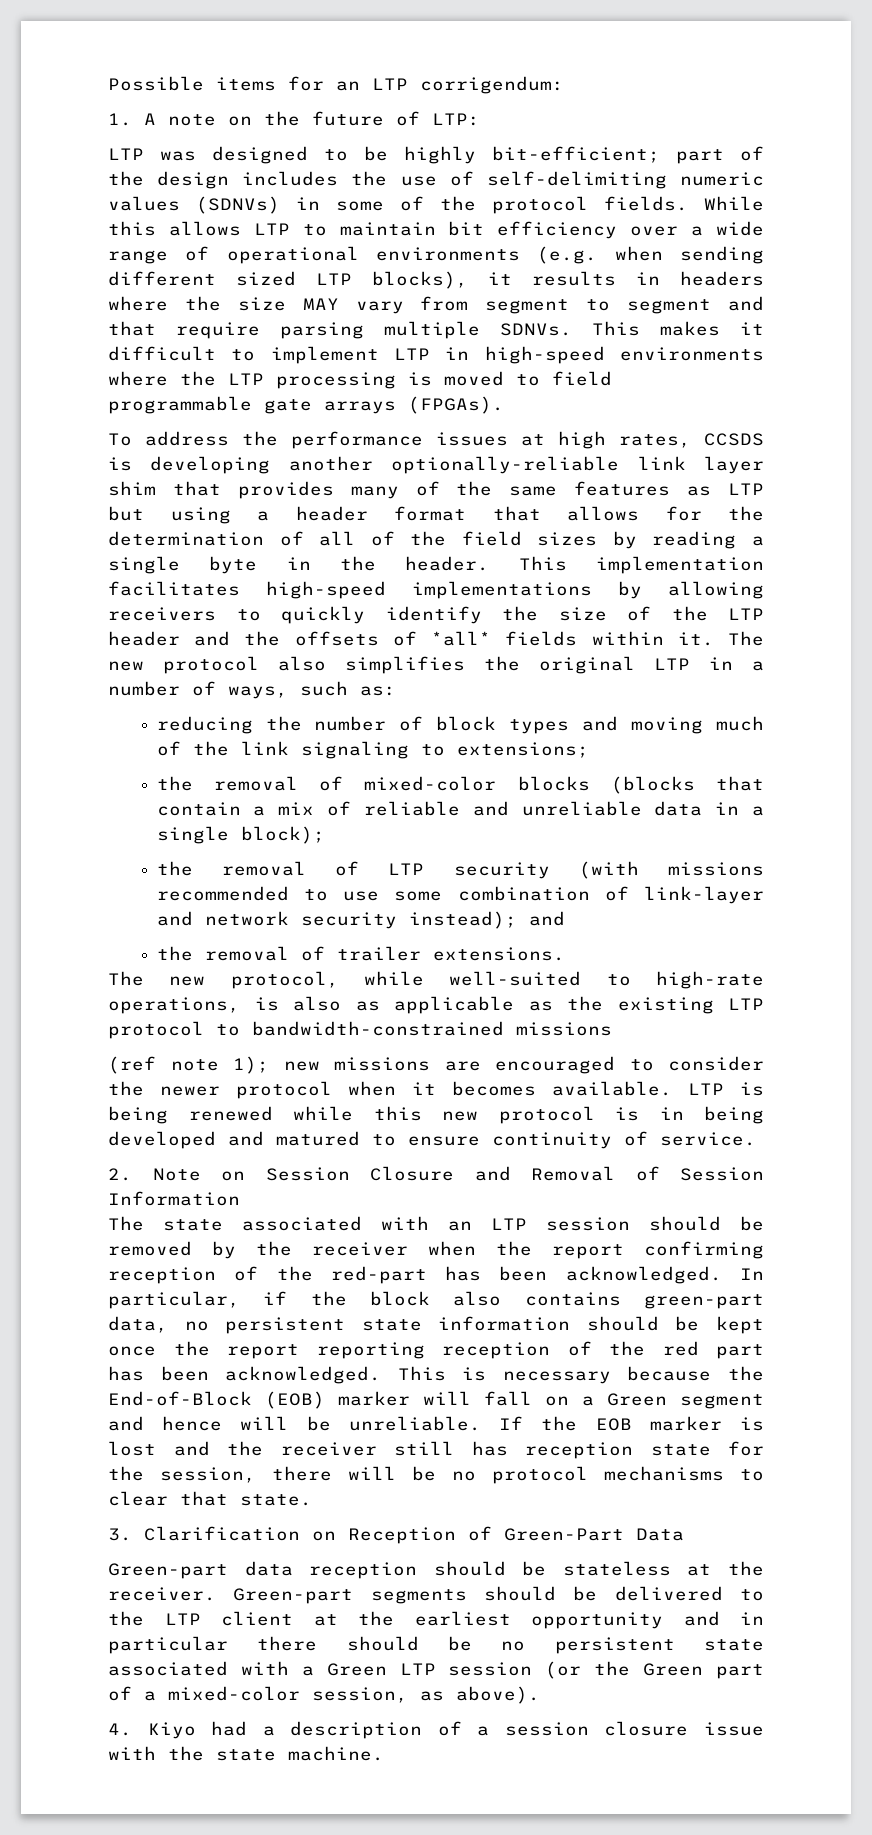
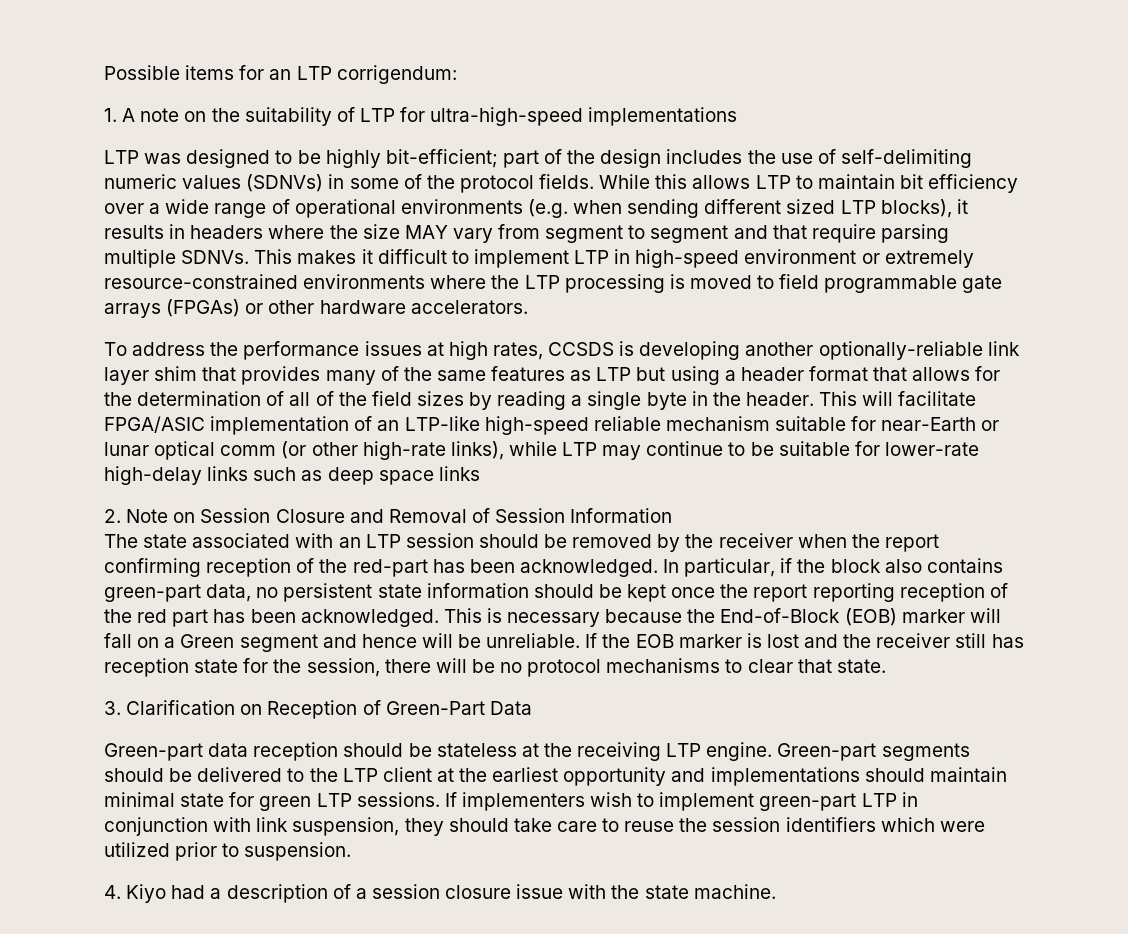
- 1. A note on the future of LTP:
+ 1. A note on the suitability of LTP for ultra-high-speed implementations
- This makes it difficult to implement LTP in high-speed environments where the LTP processing is moved to field programmable gate arrays (FPGAs).
+ This makes it difficult to implement LTP in high-speed environment or extremely resource-constrained environments where the LTP processing is moved to field programmable gate arrays (FPGAs) or other hardware accelerators.
- This implementation facilitates high-speed implementations by allowing receivers to quickly identify the size of the LTP header and the offsets of *all* fields within it. The new protocol also simplifies the original LTP in a number of ways, such as:
- reducing the number of block types and moving much of the link signaling to extensions;
- the removal of mixed-color blocks (blocks that contain a mix of reliable and unreliable data in a single block);
- the removal of LTP security (with missions recommended to use some combination of link-layer and network security instead); and
- the removal of trailer extensions.
- The new protocol, while well-suited to high-rate operations, is also as applicable as the existing LTP protocol to bandwidth-constrained missions
- (ref note 1); new missions are encouraged to consider the newer protocol when it becomes available. LTP is being renewed while this new protocol is in being developed and matured to ensure continuity of service.
+ This will facilitate FPGA/ASIC implementation of an LTP-like high-speed reliable mechanism suitable for near-Earth or lunar optical comm (or other high-rate links), while LTP may continue to be suitable for lower-rate high-delay links such as deep space links
- Green-part data reception should be stateless at the receiver.
+ Green-part data reception should be stateless at the receiving LTP engine.
- Green-part segments should be delivered to the LTP client at the earliest opportunity and in particular there should be no persistent state associated with a Green LTP session (or the Green part of a mixed-color session, as above).
+ Green-part segments should be delivered to the LTP client at the earliest opportunity and implementations should maintain minimal state for green LTP sessions. If implementers wish to implement green-part LTP in conjunction with link suspension, they should take care to reuse the session identifiers which were utilized prior to suspension.

